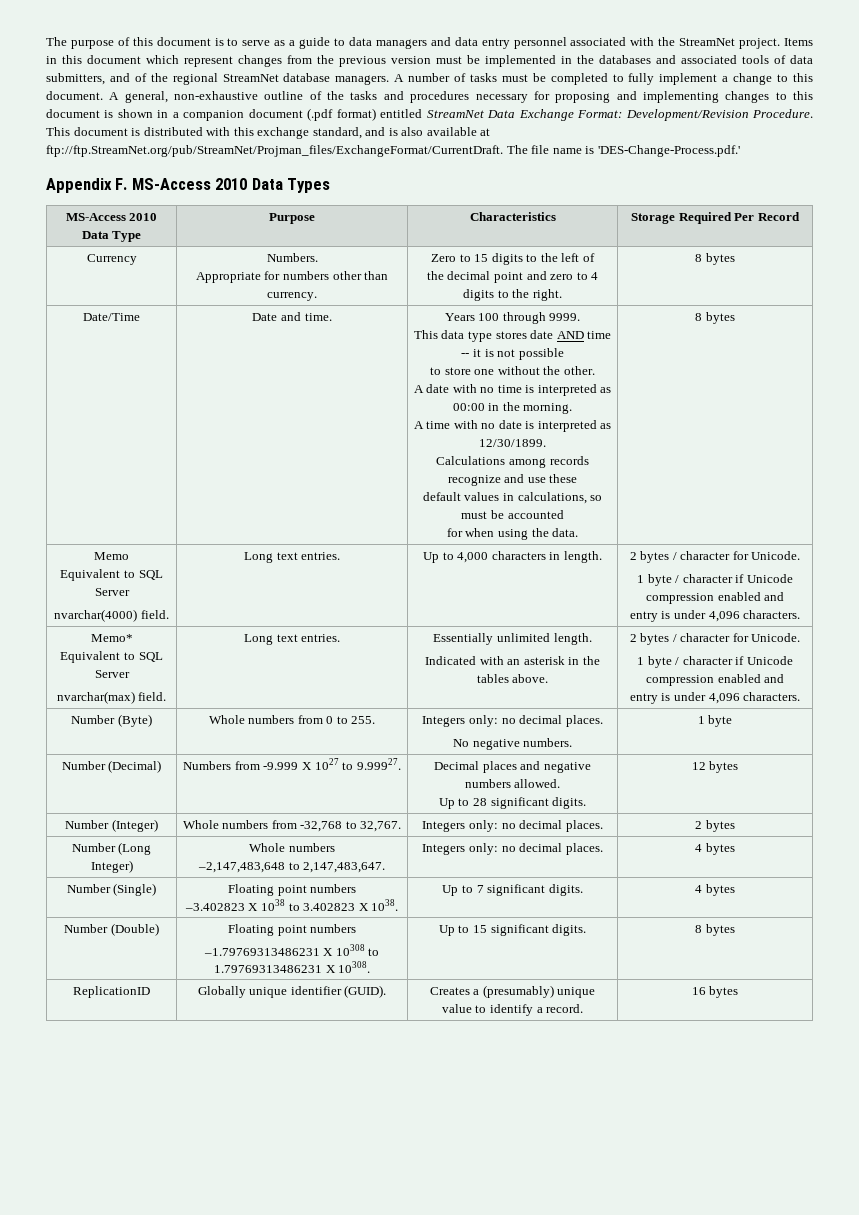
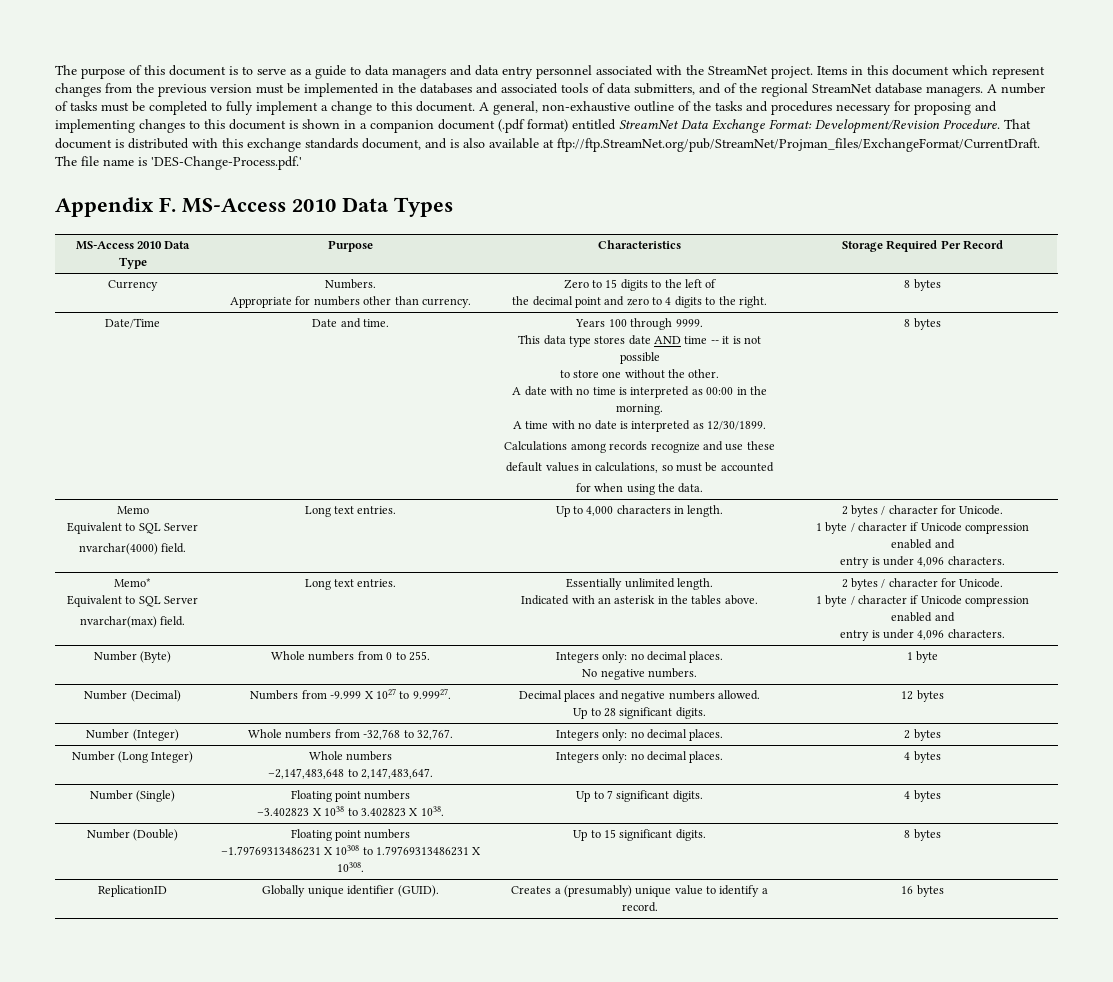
- This document is distributed with this exchange standard, and is also available at ftp://ftp.StreamNet.org/pub/StreamNet/Projman_files/ExchangeFormat/CurrentDraft. The file name is 'DES-Change-Process.pdf.'
+ That document is distributed with this exchange standards document, and is also available at ftp://ftp.StreamNet.org/pub/StreamNet/Projman_files/ExchangeFormat/CurrentDraft. The file name is 'DES-Change-Process.pdf.'

